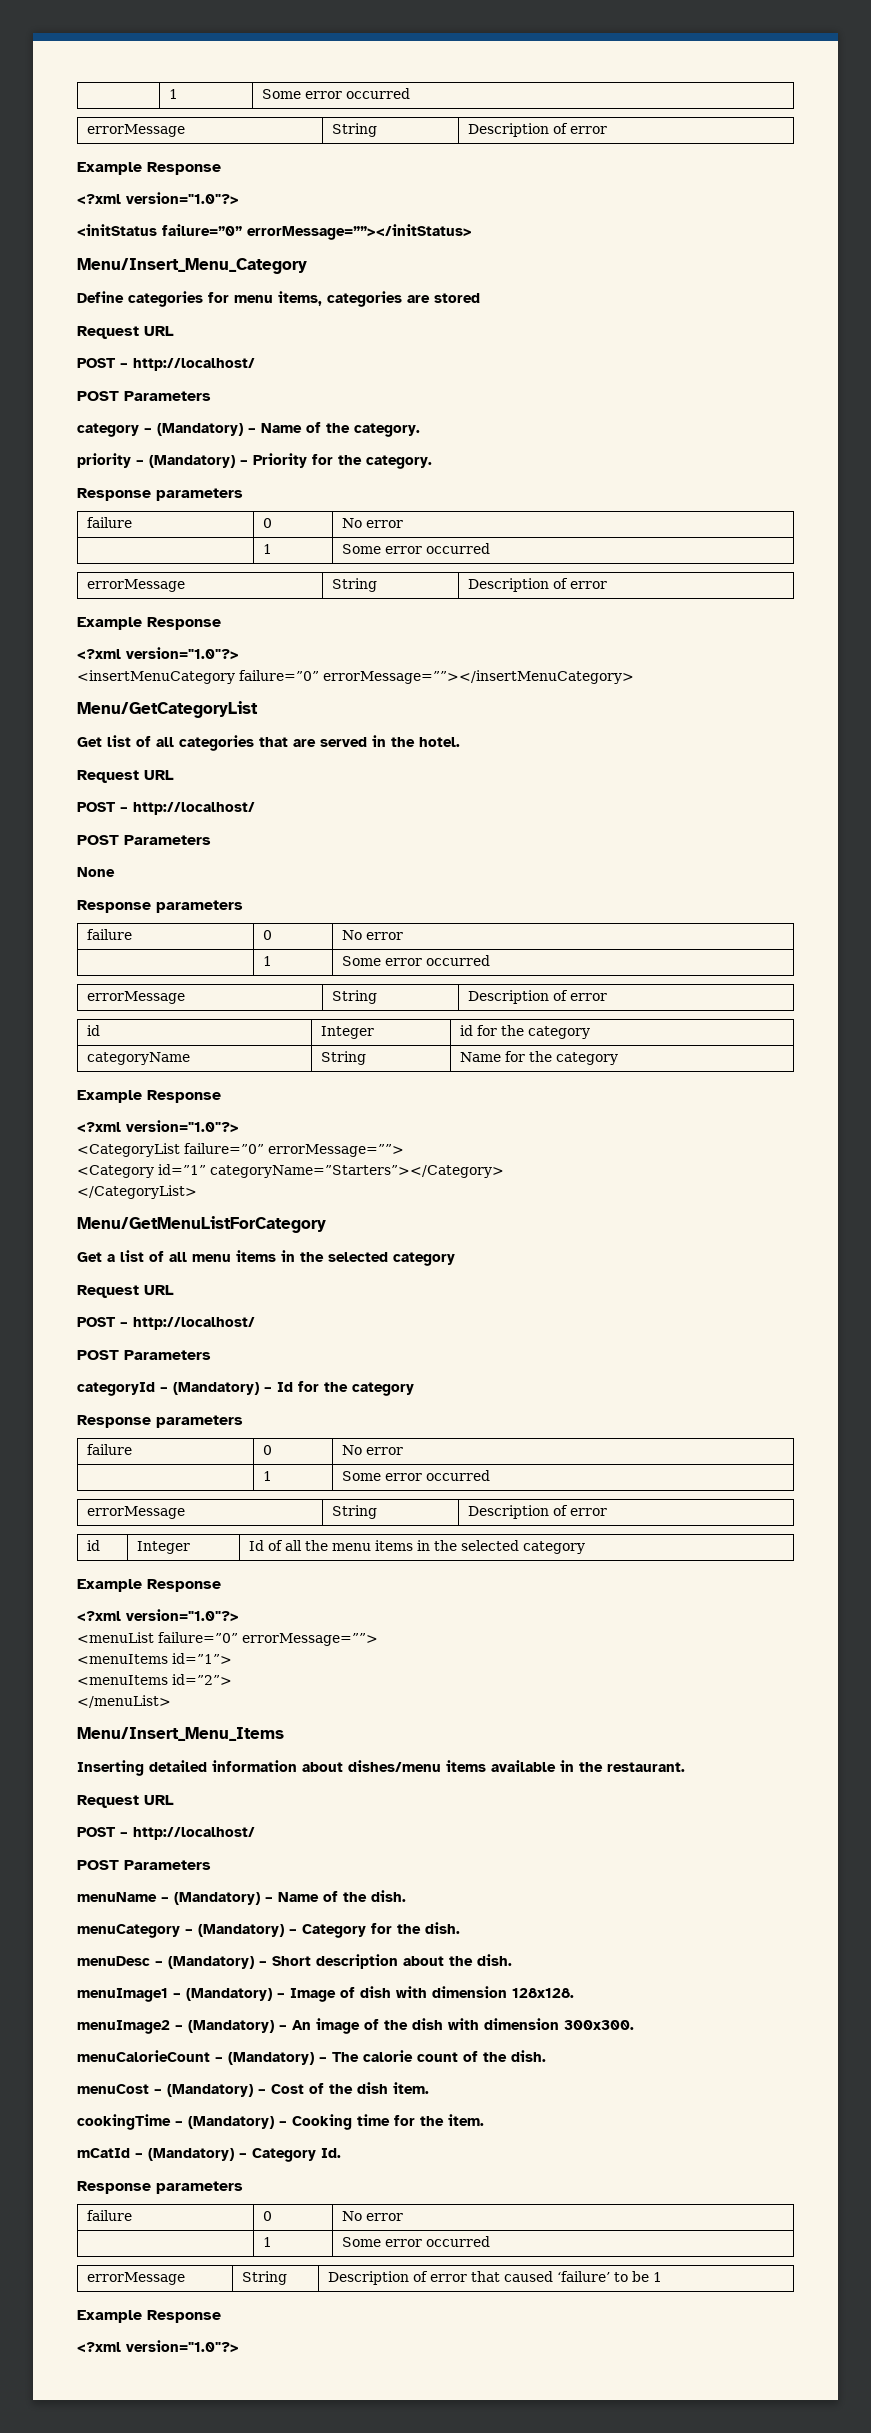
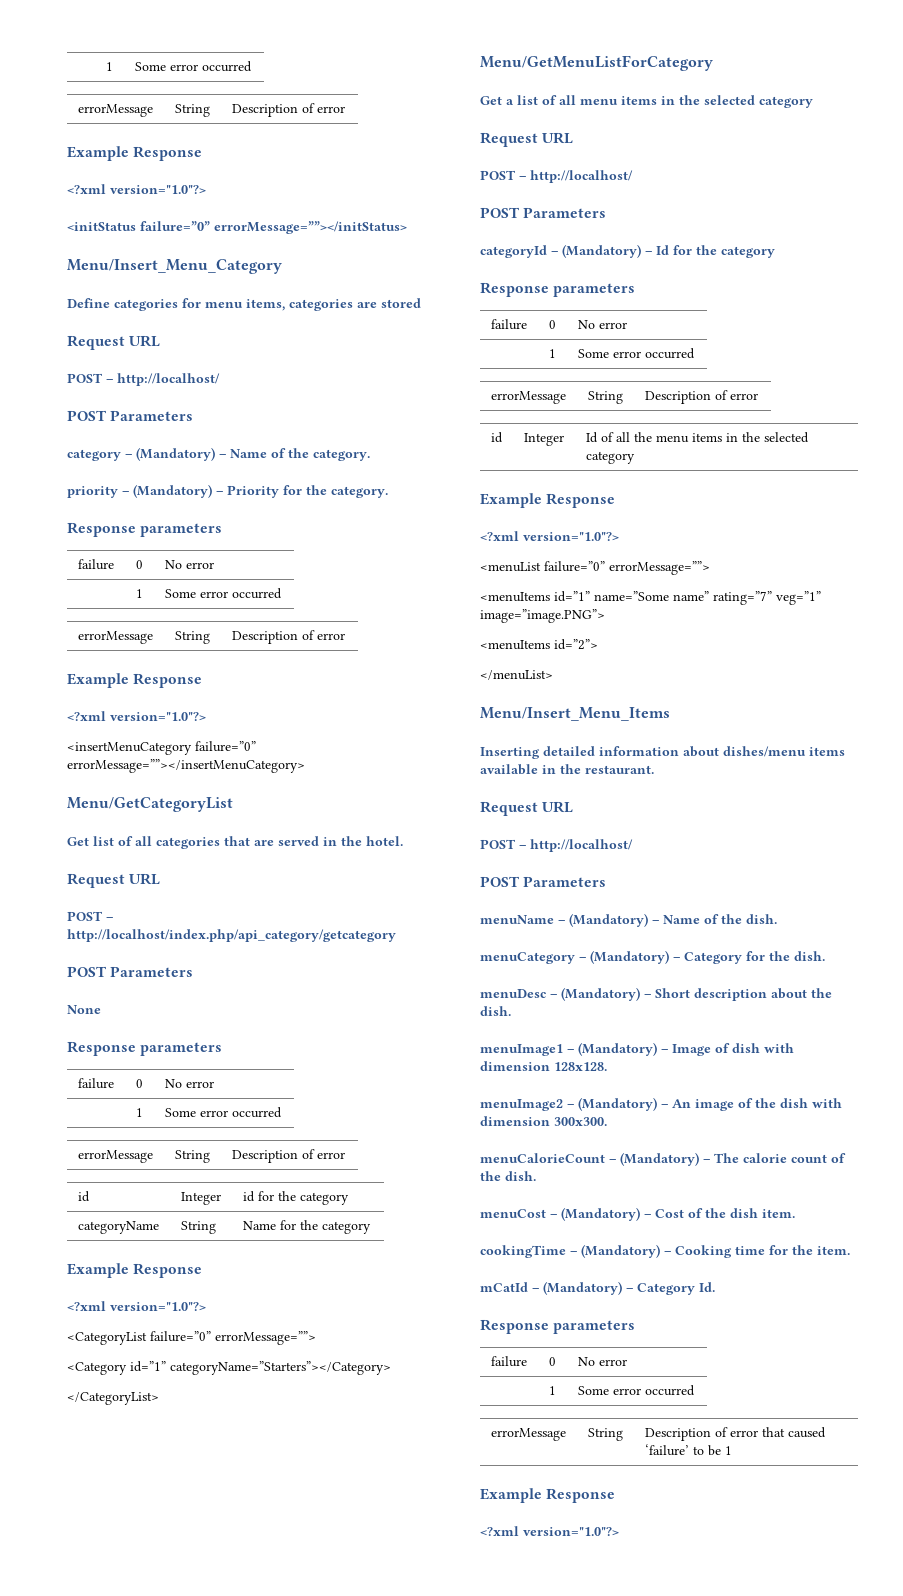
  Get list of all categories that are served in the hotel.
  Request URL
- POST – http://localhost/
+ POST – http://localhost/index.php/api_category/getcategory
- <menuItems id=”1”>
+ <menuItems id=”1” name=”Some name” rating=”7” veg=”1” image=”image.PNG”>

